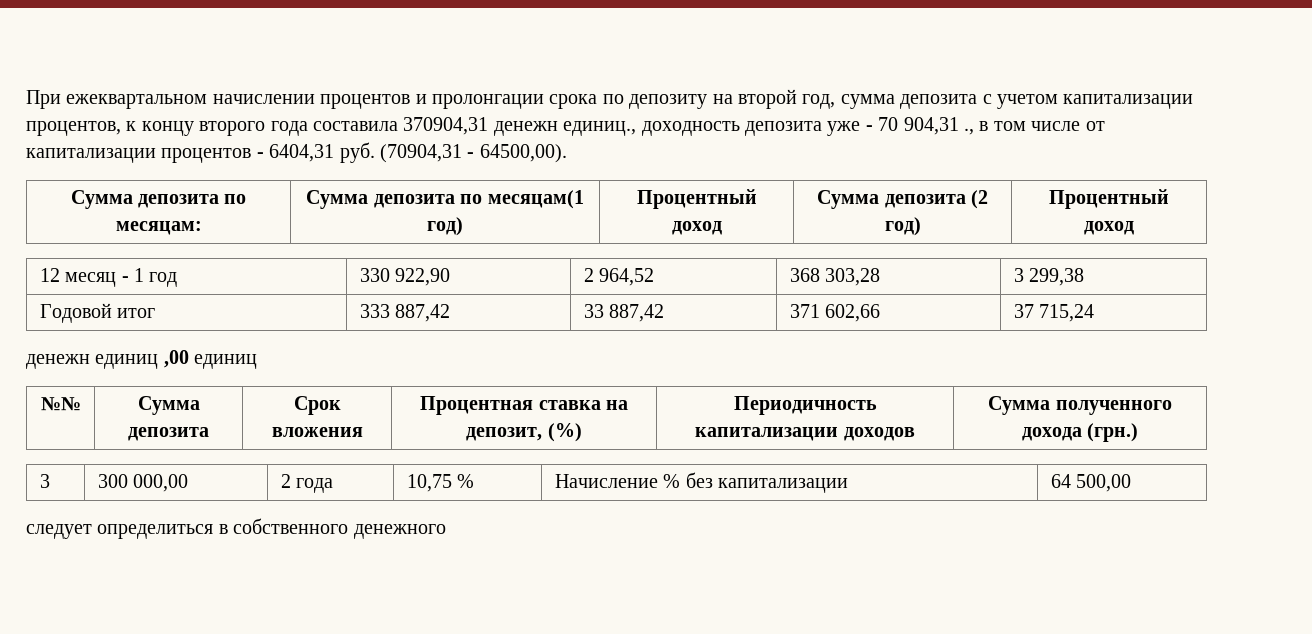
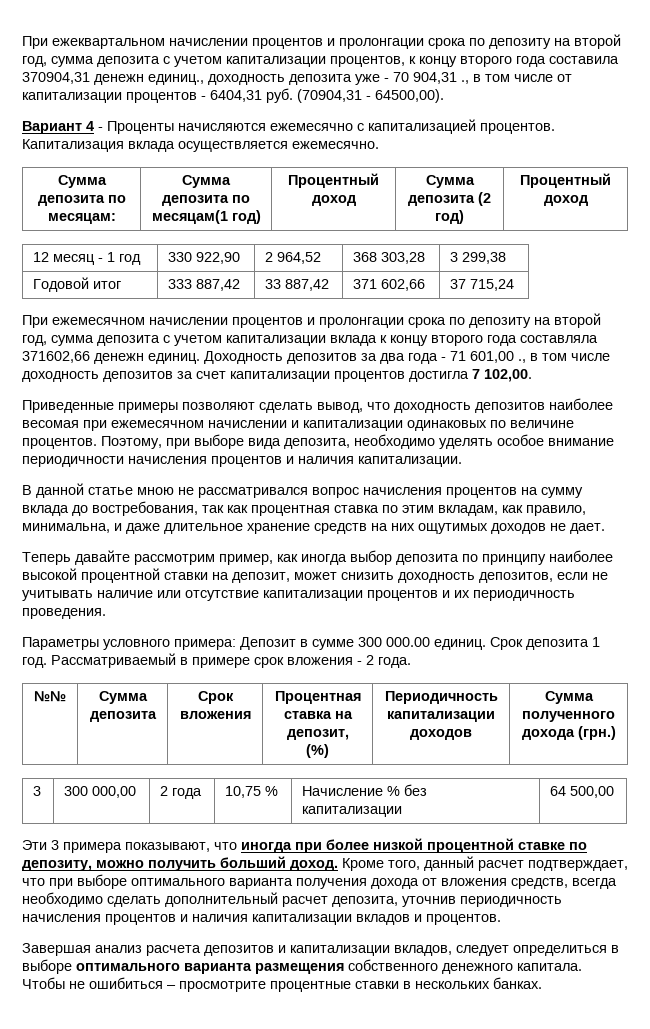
+ Вариант 4 - Проценты начисляются ежемесячно с капитализацией процентов. Капитализация вклада осуществляется ежемесячно.
- денежн единиц ,00 единиц
+ При ежемесячном начислении процентов и пролонгации срока по депозиту на второй год, сумма депозита с учетом капитализации вклада к концу второго года составляла 371602,66 денежн единиц. Доходность депозитов за два года - 71 601,00 ., в том числе доходность депозитов за счет капитализации процентов достигла 7 102,00.
+ Приведенные примеры позволяют сделать вывод, что доходность депозитов наиболее весомая при ежемесячном начислении и капитализации одинаковых по величине процентов. Поэтому, при выборе вида депозита, необходимо уделять особое внимание периодичности начисления процентов и наличия капитализации.
+ В данной статье мною не рассматривался вопрос начисления процентов на сумму вклада до востребования, так как процентная ставка по этим вкладам, как правило, минимальна, и даже длительное хранение средств на них ощутимых доходов не дает.
+ Теперь давайте рассмотрим пример, как иногда выбор депозита по принципу наиболее высокой процентной ставки на депозит, может снизить доходность депозитов, если не учитывать наличие или отсутствие капитализации процентов и их периодичность проведения.
+ Параметры условного примера: Депозит в сумме 300 000.00 единиц. Срок депозита 1 год. Рассматриваемый в примере срок вложения - 2 года.
- следует определиться в собственного денежного
+ Эти 3 примера показывают, что иногда при более низкой процентной ставке по депозиту, можно получить больший доход. Кроме того, данный расчет подтверждает, что при выборе оптимального варианта получения дохода от вложения средств, всегда необходимо сделать дополнительный расчет депозита, уточнив периодичность начисления процентов и наличия капитализации вкладов и процентов.
+ Завершая анализ расчета депозитов и капитализации вкладов, следует определиться в выборе оптимального варианта размещения собственного денежного капитала. Чтобы не ошибиться – просмотрите процентные ставки в нескольких банках.

